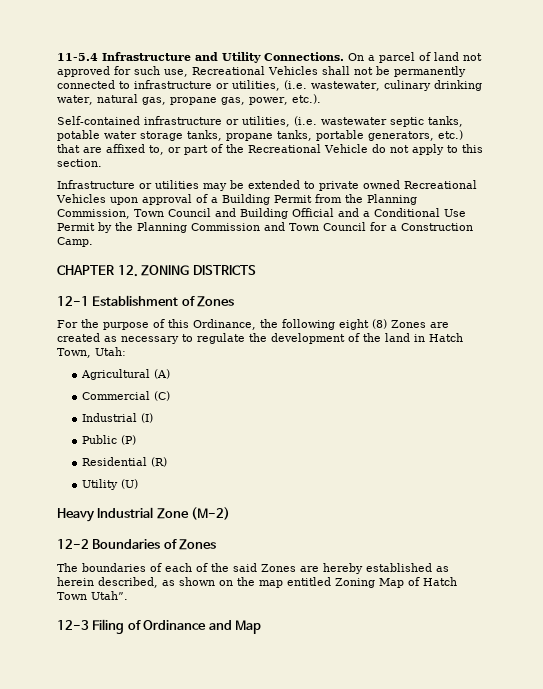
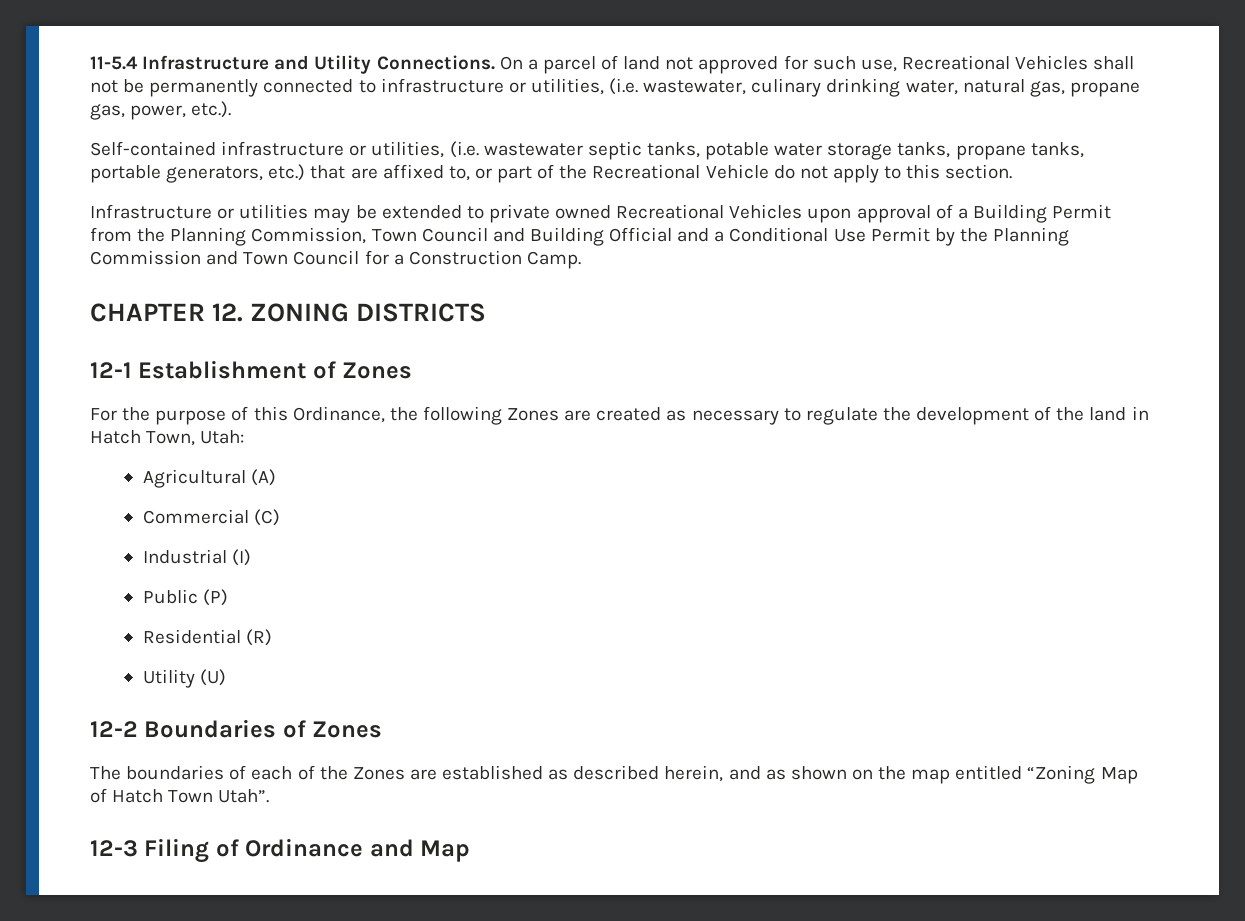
- For the purpose of this Ordinance, the following eight (8) Zones are created as necessary to regulate the development of the land in Hatch Town, Utah:
+ For the purpose of this Ordinance, the following Zones are created as necessary to regulate the development of the land in Hatch Town, Utah:
- Heavy Industrial Zone (M-2)
- The boundaries of each of the said Zones are hereby established as herein described, as shown on the map entitled Zoning Map of Hatch Town Utah”.
+ The boundaries of each of the Zones are established as described herein, and as shown on the map entitled “Zoning Map of Hatch Town Utah”.

